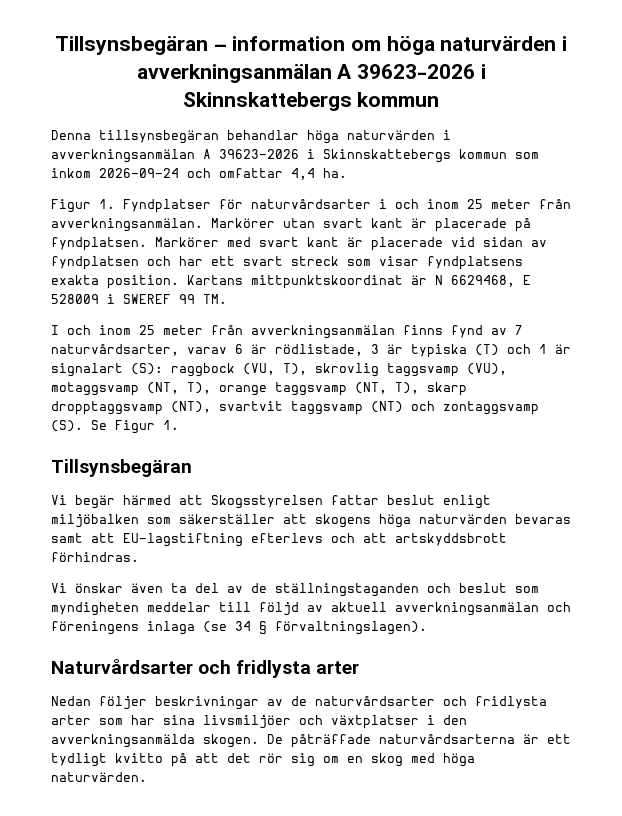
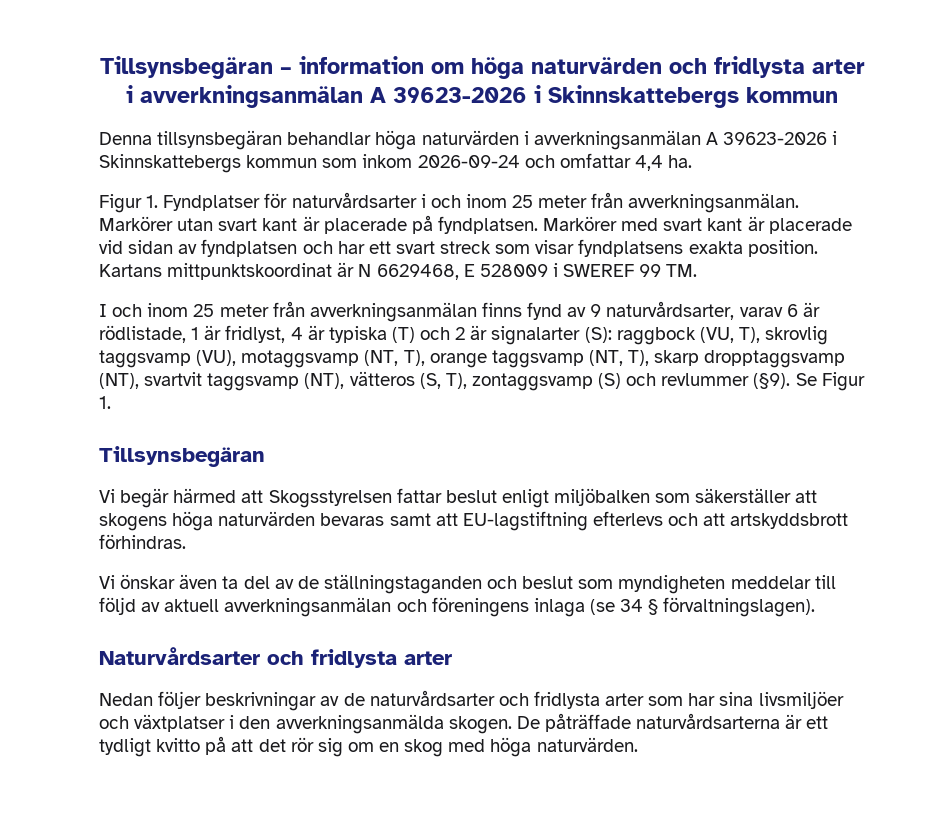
- Tillsynsbegäran – information om höga naturvärden i avverkningsanmälan A 39623-2026 i Skinnskattebergs kommun
+ Tillsynsbegäran – information om höga naturvärden och fridlysta arter i avverkningsanmälan A 39623-2026 i Skinnskattebergs kommun
- I och inom 25 meter från avverkningsanmälan finns fynd av 7 naturvårdsarter, varav 6 är rödlistade, 3 är typiska (T) och 1 är signalart (S): raggbock (VU, T), skrovlig taggsvamp (VU), motaggsvamp (NT, T), orange taggsvamp (NT, T), skarp dropptaggsvamp (NT), svartvit taggsvamp (NT) och zontaggsvamp (S). Se Figur 1.
+ I och inom 25 meter från avverkningsanmälan finns fynd av 9 naturvårdsarter, varav 6 är rödlistade, 1 är fridlyst, 4 är typiska (T) och 2 är signalarter (S): raggbock (VU, T), skrovlig taggsvamp (VU), motaggsvamp (NT, T), orange taggsvamp (NT, T), skarp dropptaggsvamp (NT), svartvit taggsvamp (NT), vätteros (S, T), zontaggsvamp (S) och revlummer (§9). Se Figur 1.

